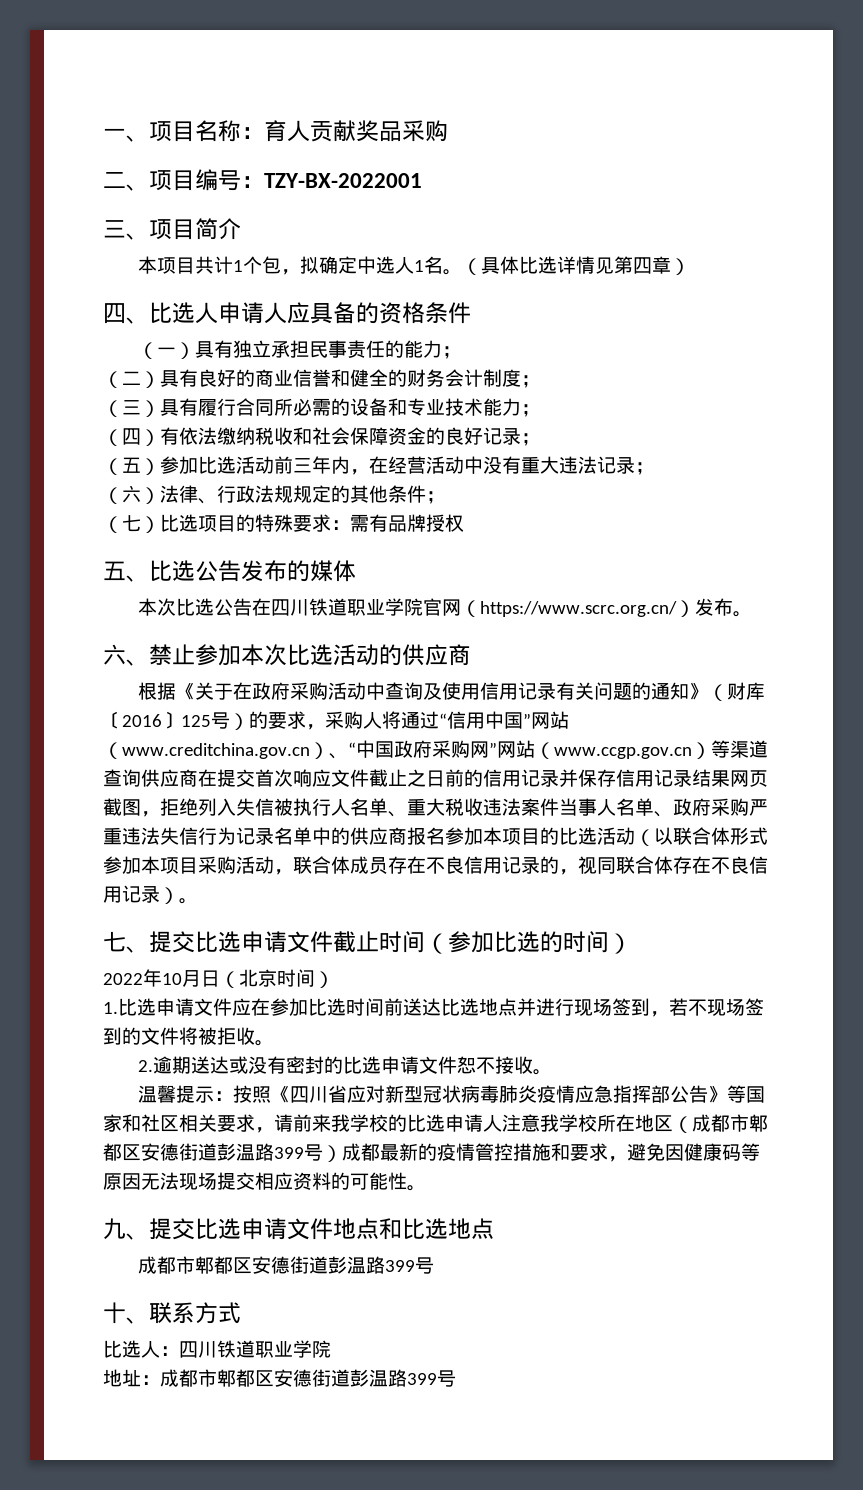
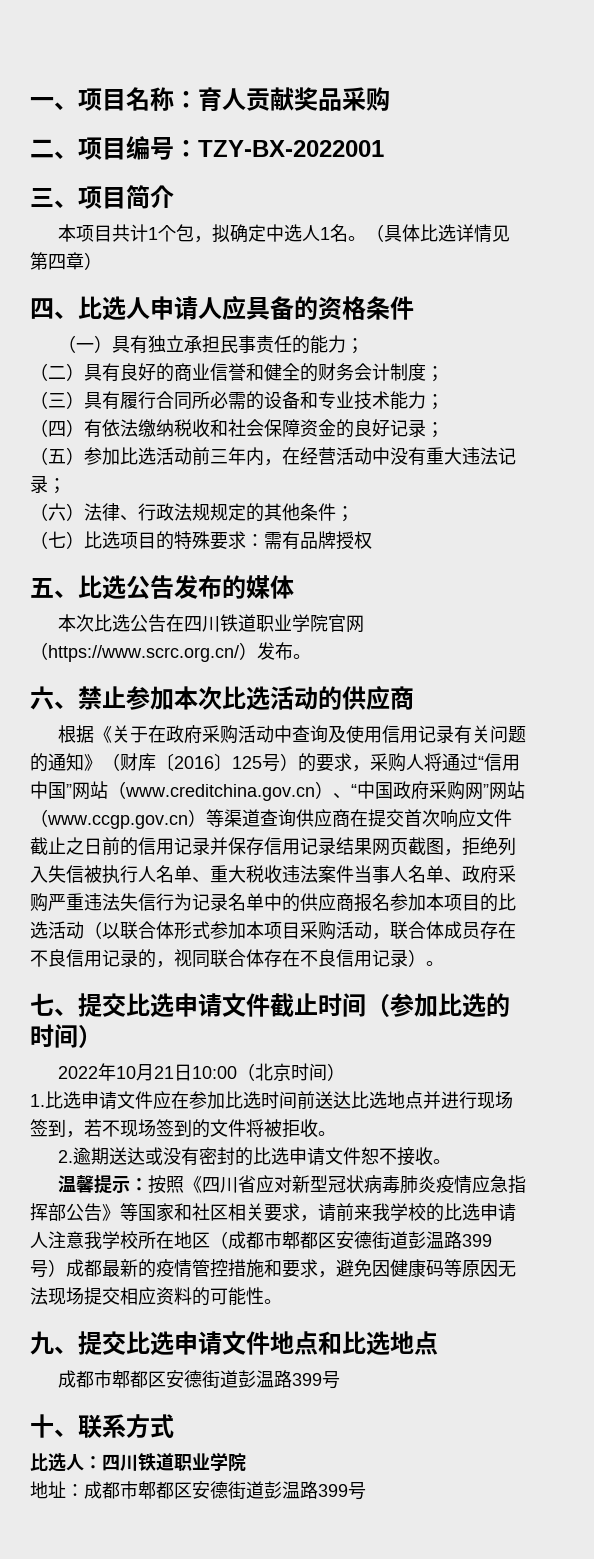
- 2022年10月日（北京时间）
+ 2022年10月21日10:00（北京时间）

